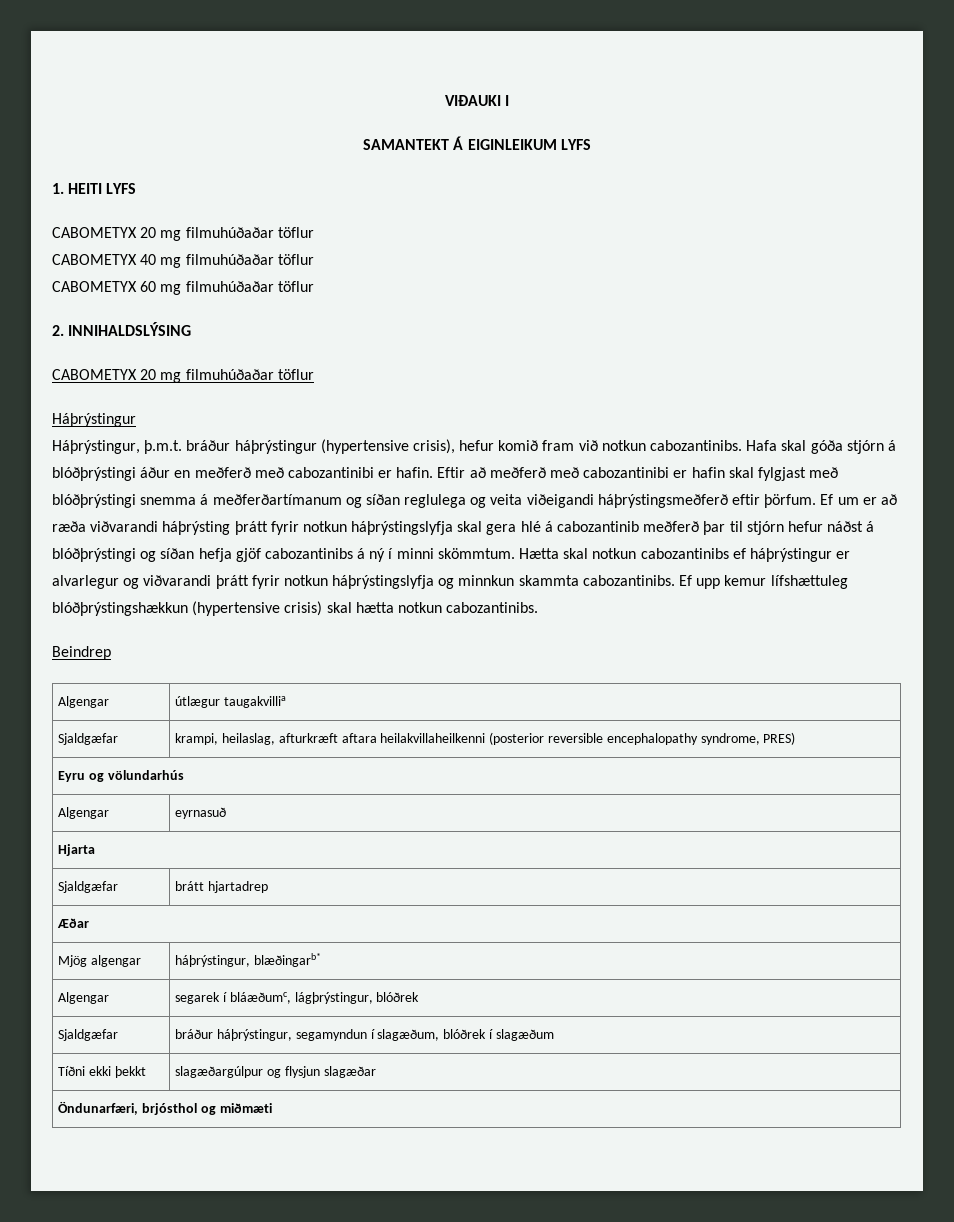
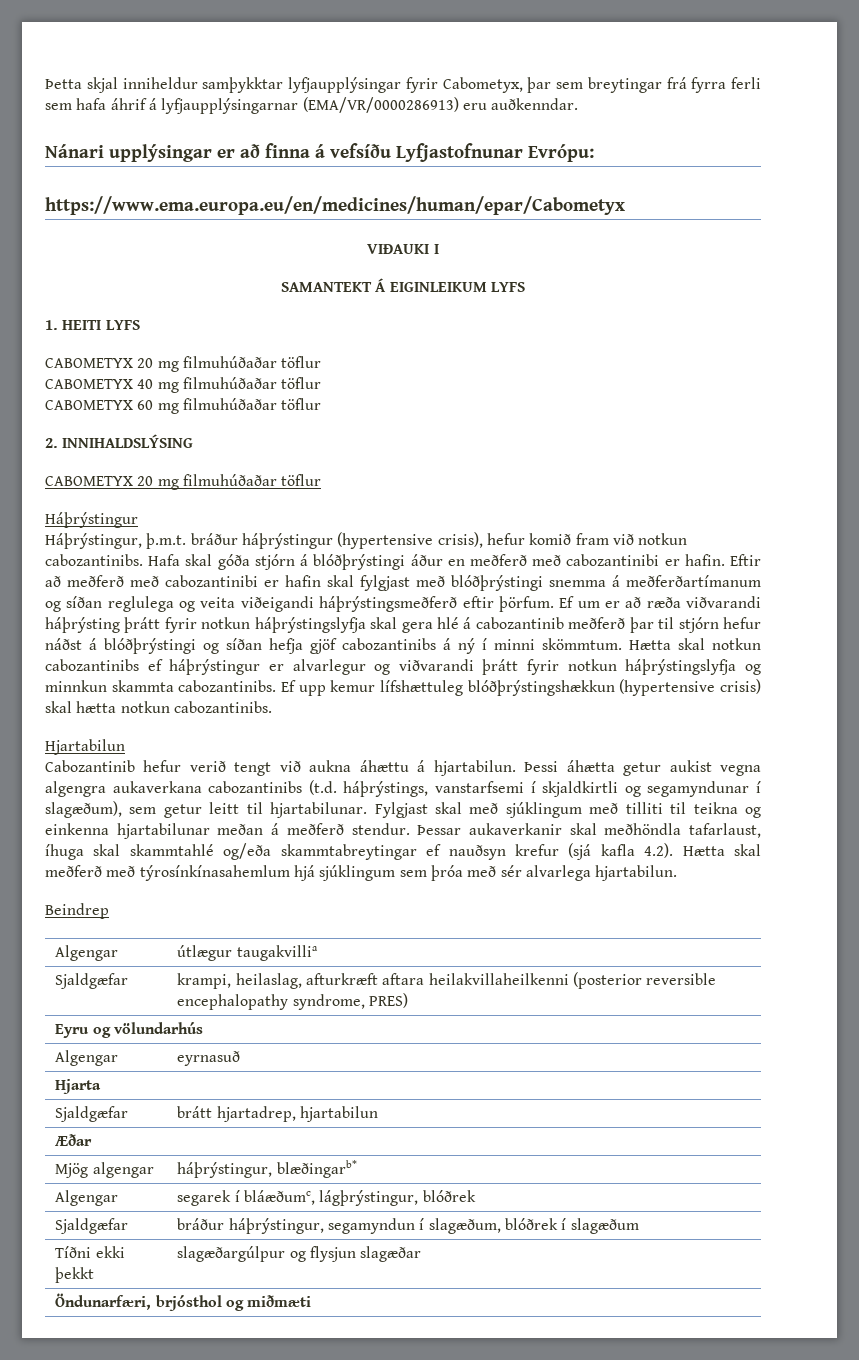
+ Þetta skjal inniheldur samþykktar lyfjaupplýsingar fyrir Cabometyx, þar sem breytingar frá fyrra ferli sem hafa áhrif á lyfjaupplýsingarnar (EMA/VR/0000286913) eru auðkenndar.
+ Nánari upplýsingar er að finna á vefsíðu Lyfjastofnunar Evrópu:
+ https://www.ema.europa.eu/en/medicines/human/epar/Cabometyx
+ Hjartabilun
+ Cabozantinib hefur verið tengt við aukna áhættu á hjartabilun. Þessi áhætta getur aukist vegna algengra aukaverkana cabozantinibs (t.d. háþrýstings, vanstarfsemi í skjaldkirtli og segamyndunar í slagæðum), sem getur leitt til hjartabilunar. Fylgjast skal með sjúklingum með tilliti til teikna og einkenna hjartabilunar meðan á meðferð stendur. Þessar aukaverkanir skal meðhöndla tafarlaust, íhuga skal skammtahlé og/eða skammtabreytingar ef nauðsyn krefur (sjá kafla 4.2). Hætta skal meðferð með týrosínkínasahemlum hjá sjúklingum sem þróa með sér alvarlega hjartabilun.
- Sjaldgæfar | brátt hjartadrep
+ Sjaldgæfar | brátt hjartadrep, hjartabilun

